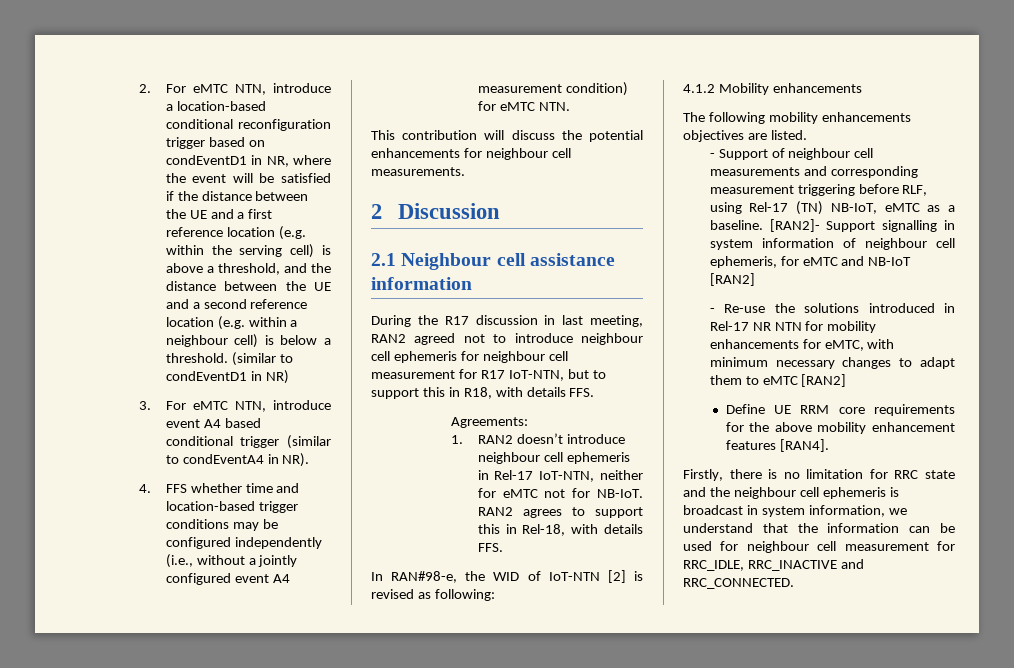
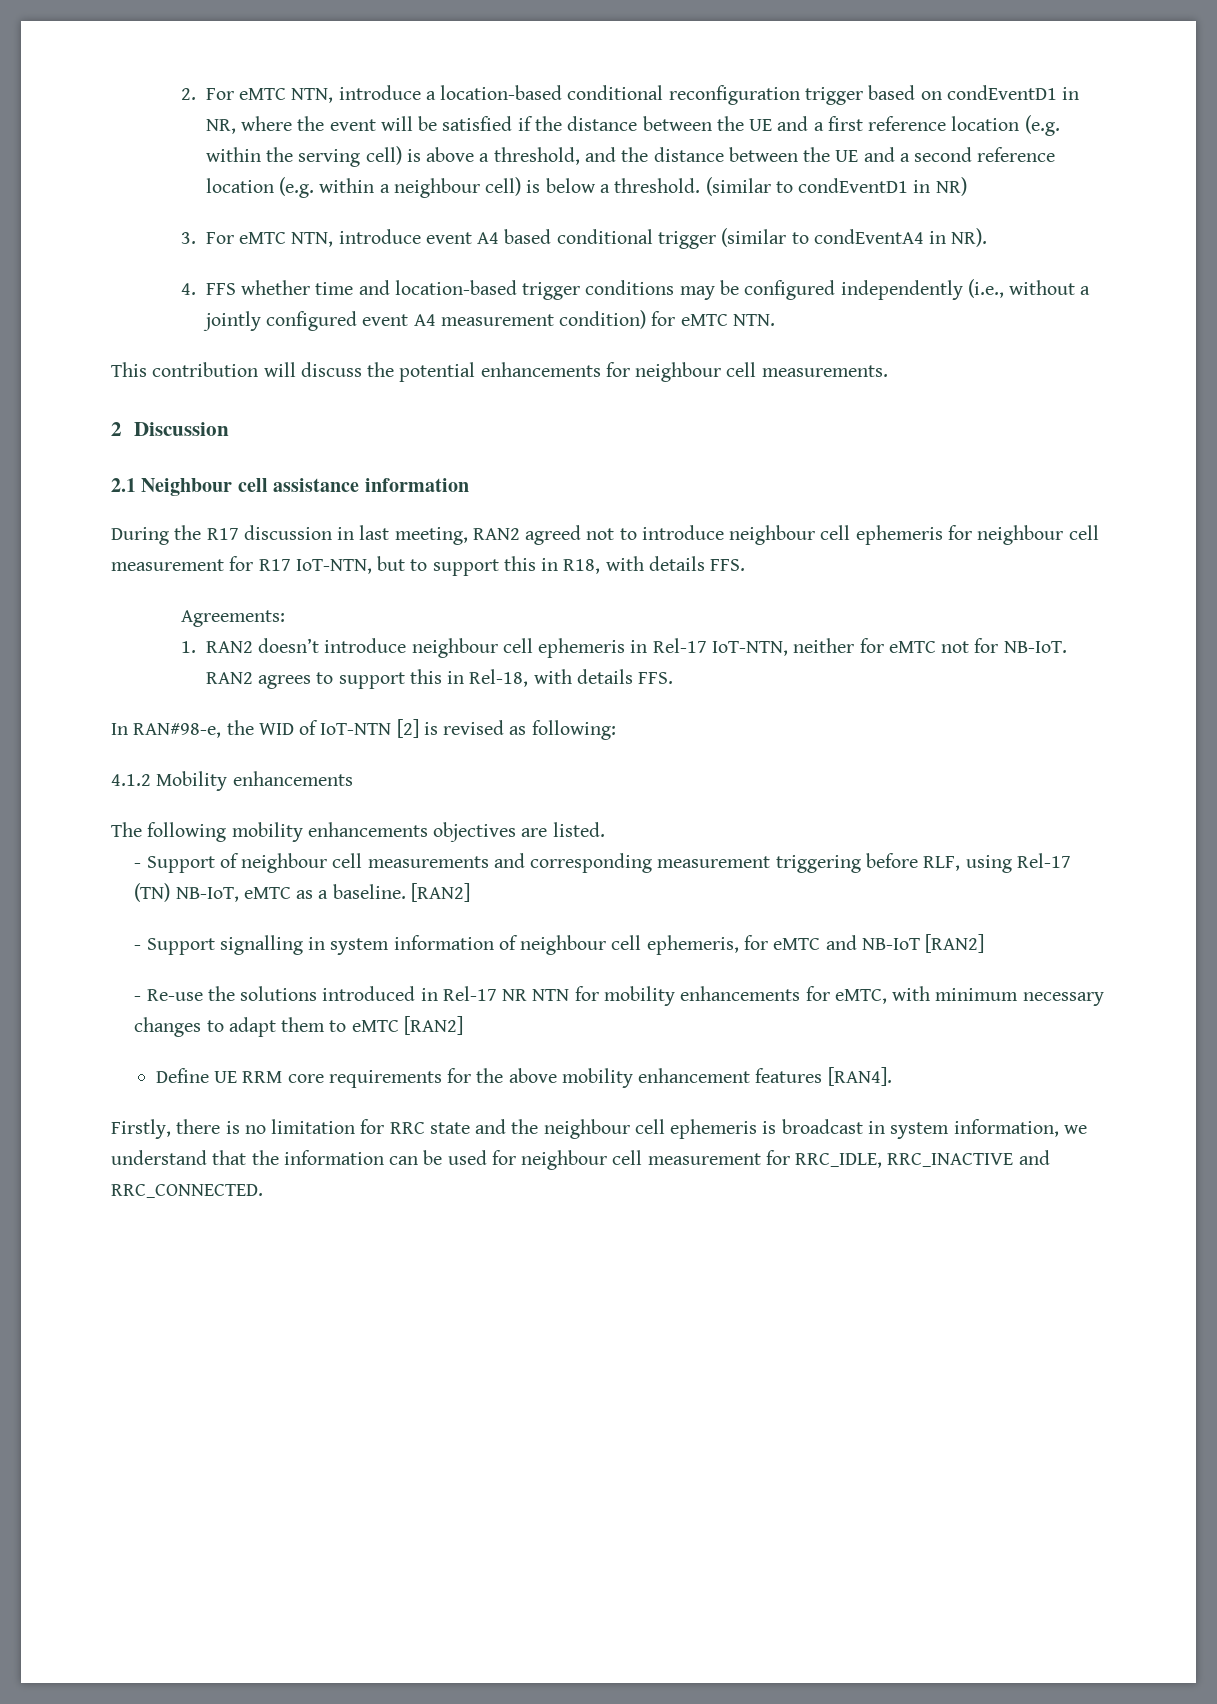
- - Support of neighbour cell measurements and corresponding measurement triggering before RLF, using Rel-17 (TN) NB-IoT, eMTC as a baseline. [RAN2]- Support signalling in system information of neighbour cell ephemeris, for eMTC and NB-IoT [RAN2]
+ - Support of neighbour cell measurements and corresponding measurement triggering before RLF, using Rel-17 (TN) NB-IoT, eMTC as a baseline. [RAN2]
+ - Support signalling in system information of neighbour cell ephemeris, for eMTC and NB-IoT [RAN2]

